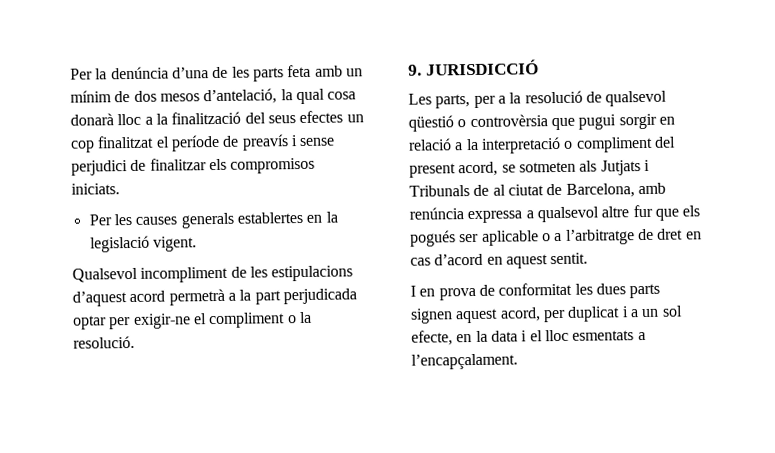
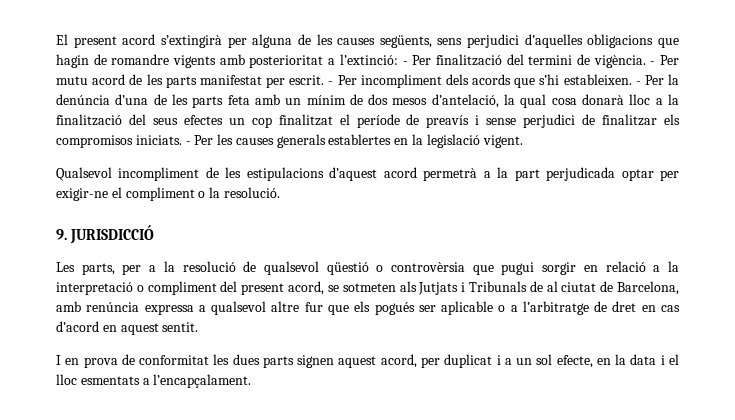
- Per la denúncia d’una de les parts feta amb un mínim de dos mesos d’antelació, la qual cosa donarà lloc a la finalització del seus efectes un cop finalitzat el període de preavís i sense perjudici de finalitzar els compromisos iniciats.
- Per les causes generals establertes en la legislació vigent.
+ El present acord s’extingirà per alguna de les causes següents, sens perjudici d’aquelles obligacions que hagin de romandre vigents amb posterioritat a l’extinció: - Per finalització del termini de vigència. - Per mutu acord de les parts manifestat per escrit. - Per incompliment dels acords que s’hi estableixen. - Per la denúncia d’una de les parts feta amb un mínim de dos mesos d’antelació, la qual cosa donarà lloc a la finalització del seus efectes un cop finalitzat el període de preavís i sense perjudici de finalitzar els compromisos iniciats. - Per les causes generals establertes en la legislació vigent.

